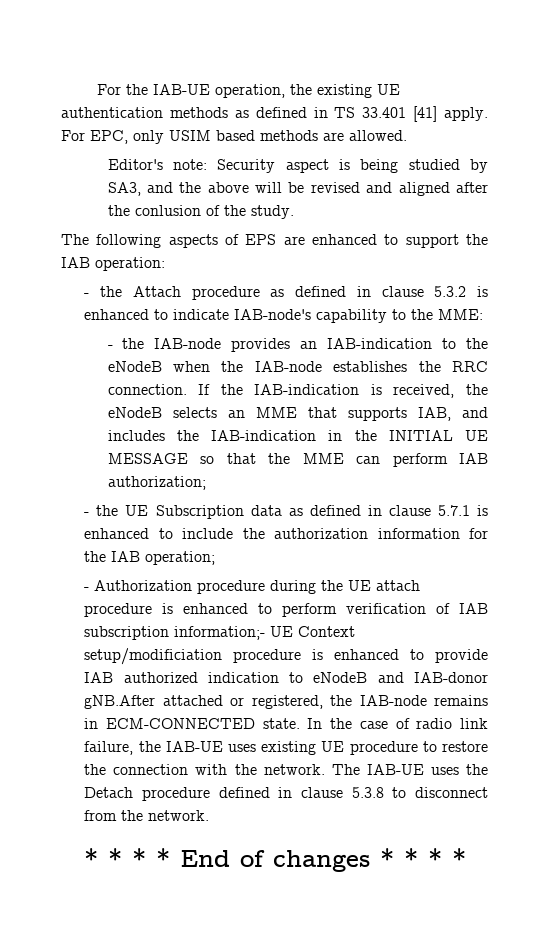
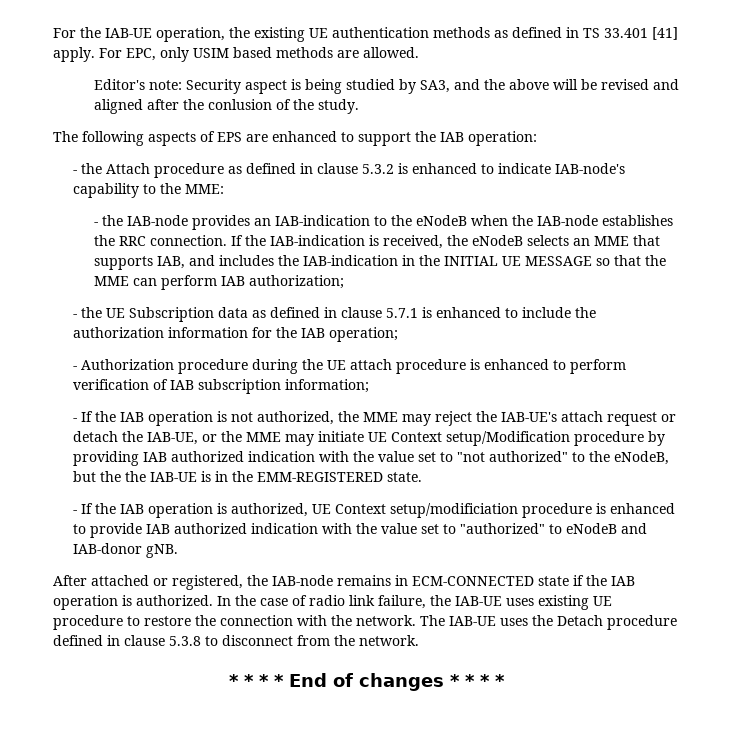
- - Authorization procedure during the UE attach procedure is enhanced to perform verification of IAB subscription information;- UE Context setup/modificiation procedure is enhanced to provide IAB authorized indication to eNodeB and IAB-donor gNB.After attached or registered, the IAB-node remains in ECM-CONNECTED state.
+ - Authorization procedure during the UE attach procedure is enhanced to perform verification of IAB subscription information;
+ - If the IAB operation is not authorized, the MME may reject the IAB-UE's attach request or detach the IAB-UE, or the MME may initiate UE Context setup/Modification procedure by providing IAB authorized indication with the value set to "not authorized" to the eNodeB, but the the IAB-UE is in the EMM-REGISTERED state.
+ - If the IAB operation is authorized, UE Context setup/modificiation procedure is enhanced to provide IAB authorized indication with the value set to "authorized" to eNodeB and IAB-donor gNB.
+ After attached or registered, the IAB-node remains in ECM-CONNECTED state if the IAB operation is authorized.

